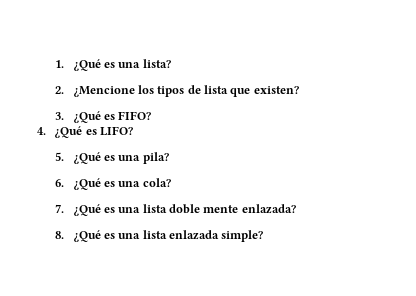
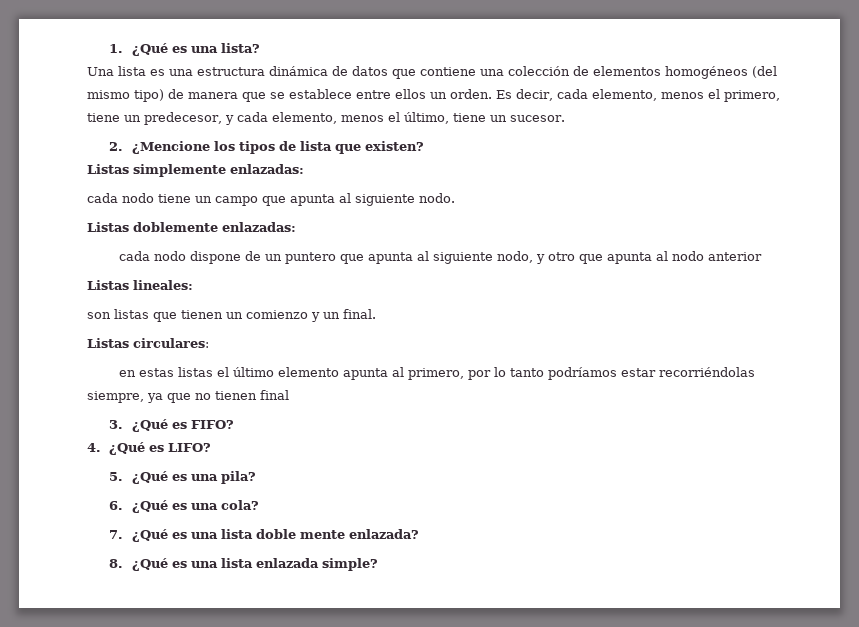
+ Una lista es una estructura dinámica de datos que contiene una colección de elementos homogéneos (del mismo tipo) de manera que se establece entre ellos un orden. Es decir, cada elemento, menos el primero, tiene un predecesor, y cada elemento, menos el último, tiene un sucesor.
+ Listas simplemente enlazadas:
+ cada nodo tiene un campo que apunta al siguiente nodo.
+ Listas doblemente enlazadas:
+ cada nodo dispone de un puntero que apunta al siguiente nodo, y otro que apunta al nodo anterior
+ Listas lineales:
+ son listas que tienen un comienzo y un final.
+ Listas circulares:
+ en estas listas el último elemento apunta al primero, por lo tanto podríamos estar recorriéndolas siempre, ya que no tienen final

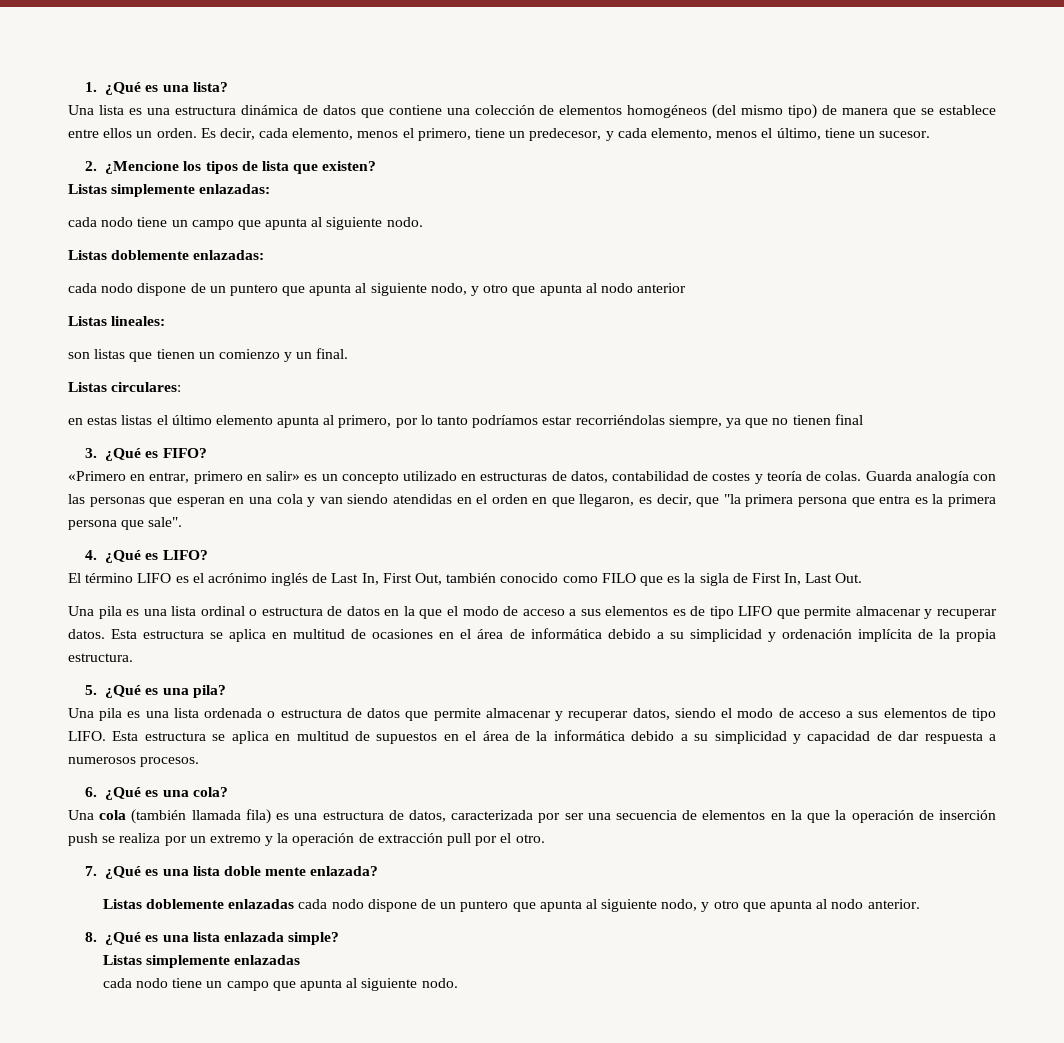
+ «Primero en entrar, primero en salir» es un concepto utilizado en estructuras de datos, contabilidad de costes y teoría de colas. Guarda analogía con las personas que esperan en una cola y van siendo atendidas en el orden en que llegaron, es decir, que "la primera persona que entra es la primera persona que sale".
  4. ¿Qué es LIFO?
+ El término LIFO es el acrónimo inglés de Last In, First Out, también conocido como FILO que es la sigla de First In, Last Out.
+ Una pila es una lista ordinal o estructura de datos en la que el modo de acceso a sus elementos es de tipo LIFO que permite almacenar y recuperar datos. Esta estructura se aplica en multitud de ocasiones en el área de informática debido a su simplicidad y ordenación implícita de la propia estructura.
+ Una pila es una lista ordenada o estructura de datos que permite almacenar y recuperar datos, siendo el modo de acceso a sus elementos de tipo LIFO. Esta estructura se aplica en multitud de supuestos en el área de la informática debido a su simplicidad y capacidad de dar respuesta a numerosos procesos.
+ Una cola (también llamada fila) es una estructura de datos, caracterizada por ser una secuencia de elementos en la que la operación de inserción push se realiza por un extremo y la operación de extracción pull por el otro.
+ Listas doblemente enlazadas cada nodo dispone de un puntero que apunta al siguiente nodo, y otro que apunta al nodo anterior.
+ Listas simplemente enlazadas
+ cada nodo tiene un campo que apunta al siguiente nodo.

